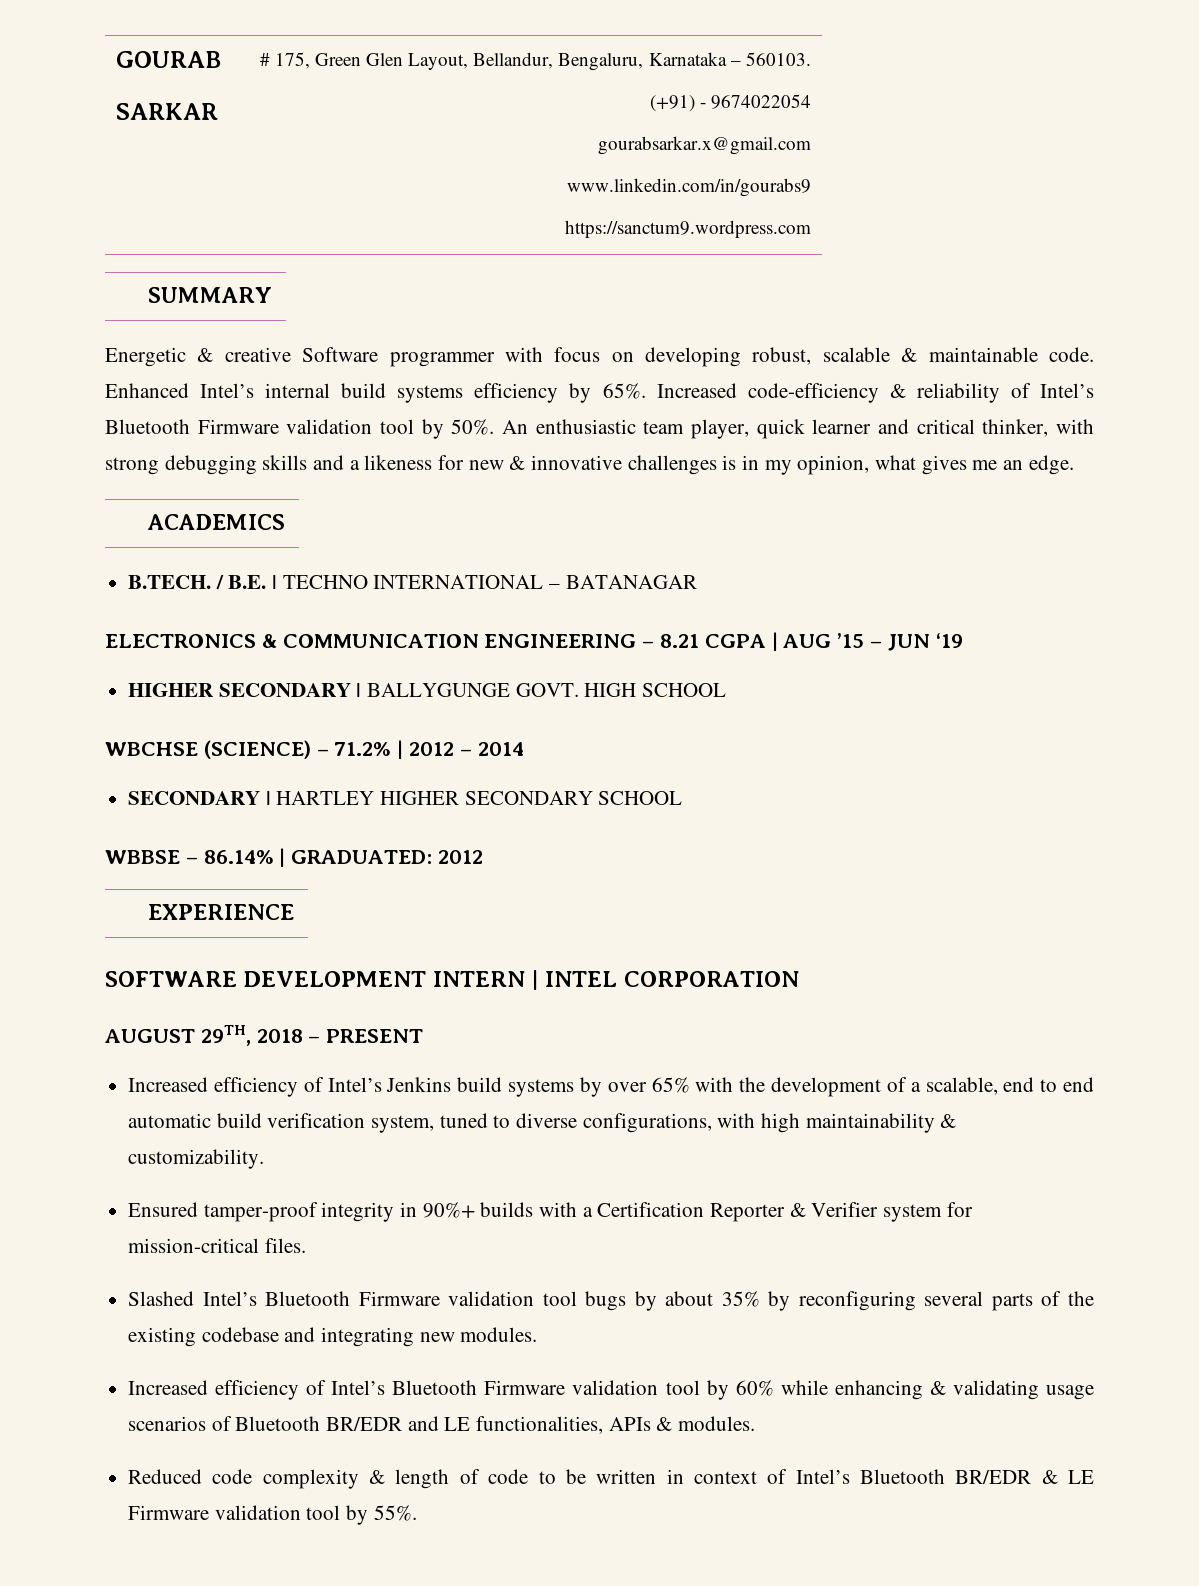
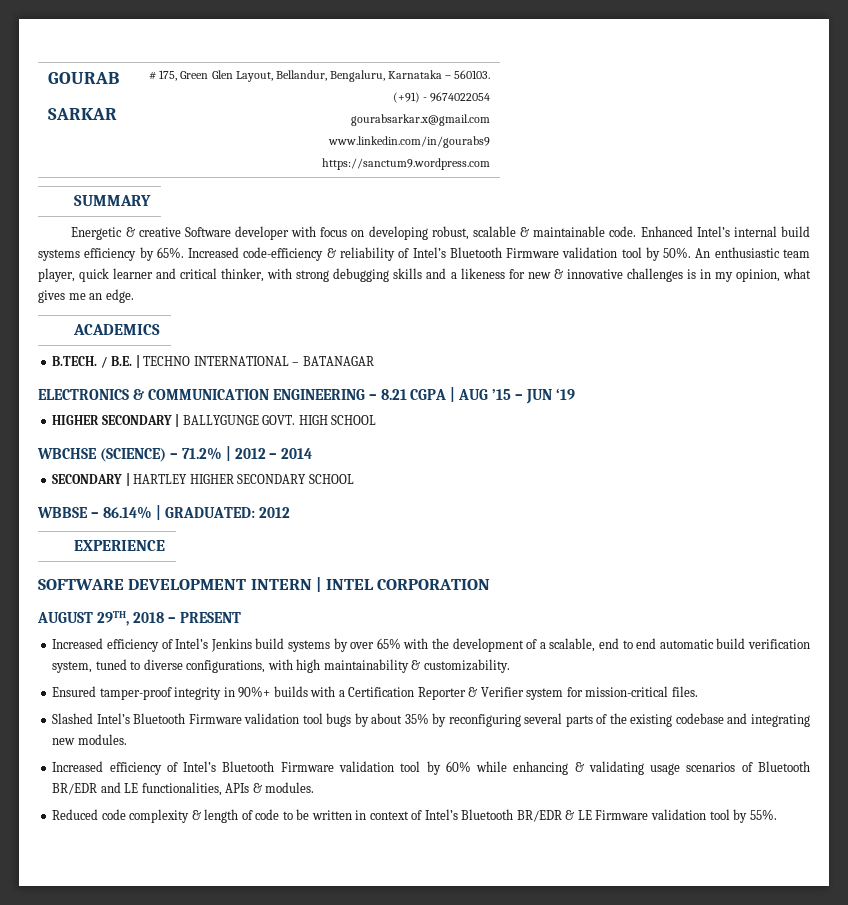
- Energetic & creative Software programmer with focus on developing robust, scalable & maintainable code.
+ Energetic & creative Software developer with focus on developing robust, scalable & maintainable code.

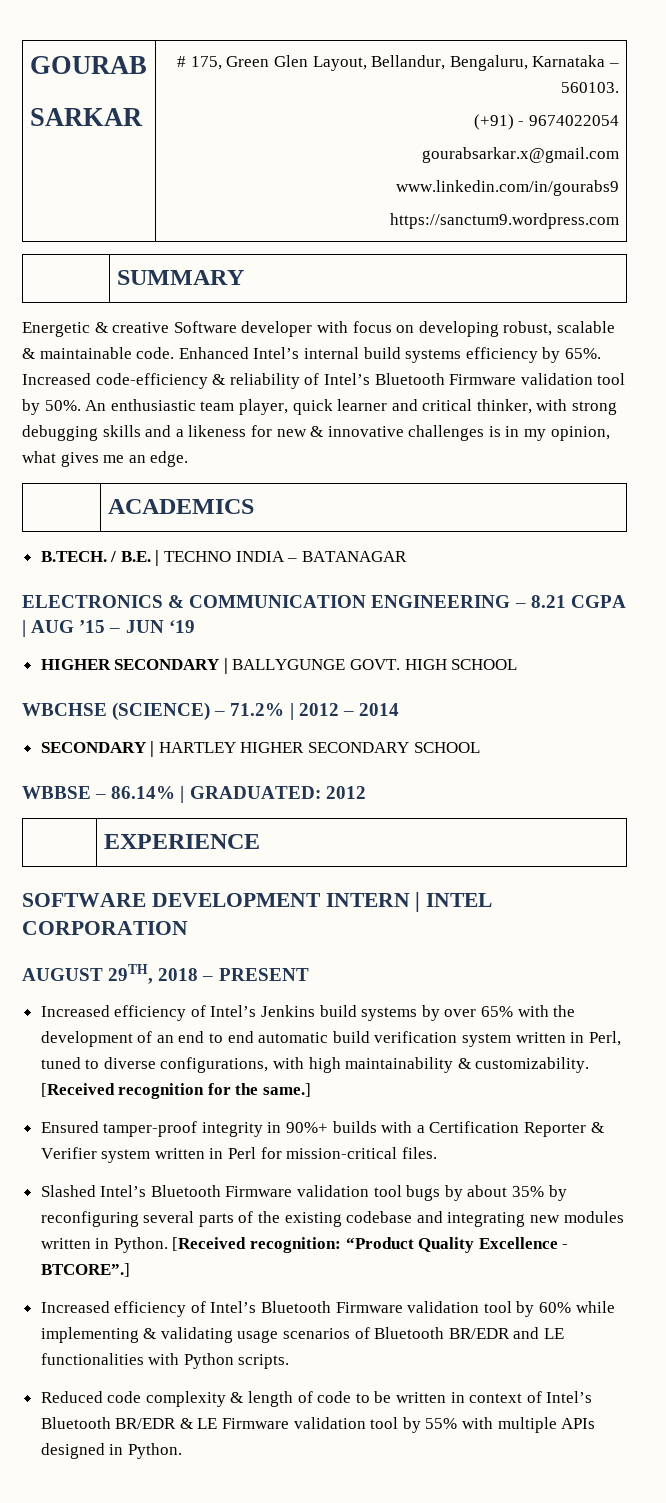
- B.TECH. / B.E. | TECHNO INTERNATIONAL – BATANAGAR
+ B.TECH. / B.E. | TECHNO INDIA – BATANAGAR
- Increased efficiency of Intel’s Jenkins build systems by over 65% with the development of a scalable, end to end automatic build verification system, tuned to diverse configurations, with high maintainability & customizability.
+ Increased efficiency of Intel’s Jenkins build systems by over 65% with the development of an end to end automatic build verification system written in Perl, tuned to diverse configurations, with high maintainability & customizability. [Received recognition for the same.]
- Ensured tamper-proof integrity in 90%+ builds with a Certification Reporter & Verifier system for mission-critical files.
+ Ensured tamper-proof integrity in 90%+ builds with a Certification Reporter & Verifier system written in Perl for mission-critical files.
- Slashed Intel’s Bluetooth Firmware validation tool bugs by about 35% by reconfiguring several parts of the existing codebase and integrating new modules.
+ Slashed Intel’s Bluetooth Firmware validation tool bugs by about 35% by reconfiguring several parts of the existing codebase and integrating new modules written in Python. [Received recognition: “Product Quality Excellence - BTCORE”.]
- Increased efficiency of Intel’s Bluetooth Firmware validation tool by 60% while enhancing & validating usage scenarios of Bluetooth BR/EDR and LE functionalities, APIs & modules.
+ Increased efficiency of Intel’s Bluetooth Firmware validation tool by 60% while implementing & validating usage scenarios of Bluetooth BR/EDR and LE functionalities with Python scripts.
- Reduced code complexity & length of code to be written in context of Intel’s Bluetooth BR/EDR & LE Firmware validation tool by 55%.
+ Reduced code complexity & length of code to be written in context of Intel’s Bluetooth BR/EDR & LE Firmware validation tool by 55% with multiple APIs designed in Python.

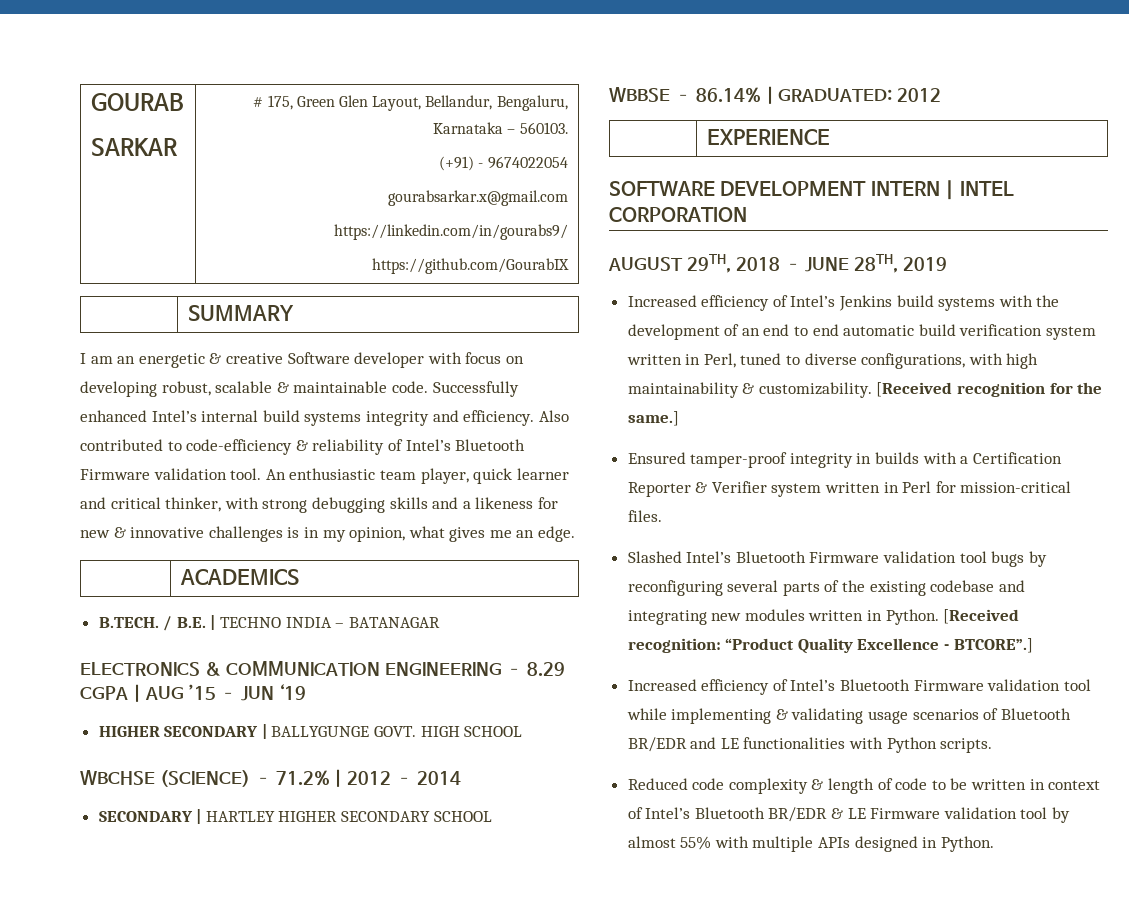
  GOURAB
  SARKAR | # 175, Green Glen Layout, Bellandur, Bengaluru, Karnataka – 560103.
  (+91) - 9674022054
  gourabsarkar.x@gmail.com
- www.linkedin.com/in/gourabs9
- https://sanctum9.wordpress.com
+ https://linkedin.com/in/gourabs9/
+ https://github.com/GourabIX
- Energetic & creative Software developer with focus on developing robust, scalable & maintainable code.
+ I am an energetic & creative Software developer with focus on developing robust, scalable & maintainable code.
- Enhanced Intel’s internal build systems efficiency by 65%. Increased code-efficiency & reliability of Intel’s Bluetooth Firmware validation tool by 50%.
+ Successfully enhanced Intel’s internal build systems integrity and efficiency. Also contributed to code-efficiency & reliability of Intel’s Bluetooth Firmware validation tool.
- ELECTRONICS & COMMUNICATION ENGINEERING – 8.21 CGPA | AUG ’15 – JUN ‘19
+ ELECTRONICS & COMMUNICATION ENGINEERING – 8.29 CGPA | AUG ’15 – JUN ‘19
- AUGUST 29TH, 2018 – PRESENT
+ AUGUST 29TH, 2018 – JUNE 28TH, 2019
- Increased efficiency of Intel’s Jenkins build systems by over 65% with the development of an end to end automatic build verification system written in Perl, tuned to diverse configurations, with high maintainability & customizability.
+ Increased efficiency of Intel’s Jenkins build systems with the development of an end to end automatic build verification system written in Perl, tuned to diverse configurations, with high maintainability & customizability.
- Ensured tamper-proof integrity in 90%+ builds with a Certification Reporter & Verifier system written in Perl for mission-critical files.
+ Ensured tamper-proof integrity in builds with a Certification Reporter & Verifier system written in Perl for mission-critical files.
- Slashed Intel’s Bluetooth Firmware validation tool bugs by about 35% by reconfiguring several parts of the existing codebase and integrating new modules written in Python.
+ Slashed Intel’s Bluetooth Firmware validation tool bugs by reconfiguring several parts of the existing codebase and integrating new modules written in Python.
- Increased efficiency of Intel’s Bluetooth Firmware validation tool by 60% while implementing & validating usage scenarios of Bluetooth BR/EDR and LE functionalities with Python scripts.
+ Increased efficiency of Intel’s Bluetooth Firmware validation tool while implementing & validating usage scenarios of Bluetooth BR/EDR and LE functionalities with Python scripts.
- Reduced code complexity & length of code to be written in context of Intel’s Bluetooth BR/EDR & LE Firmware validation tool by 55% with multiple APIs designed in Python.
+ Reduced code complexity & length of code to be written in context of Intel’s Bluetooth BR/EDR & LE Firmware validation tool by almost 55% with multiple APIs designed in Python.

